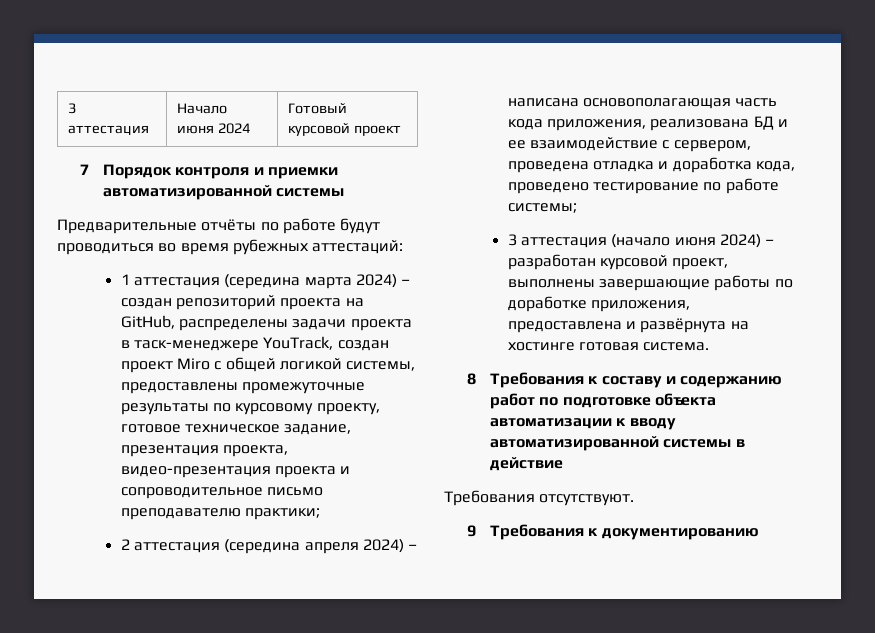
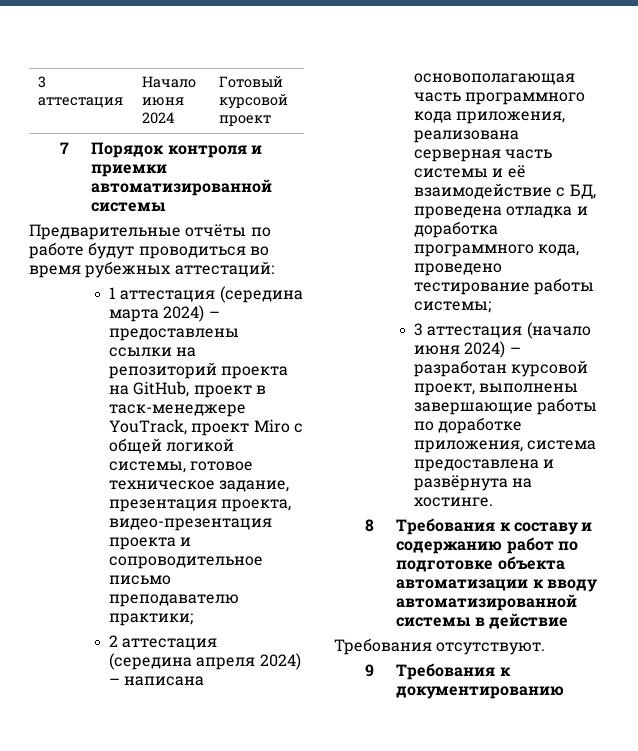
- 1 аттестация (середина марта 2024) – создан репозиторий проекта на GitHub, распределены задачи проекта в таск-менеджере YouTrack, создан проект Miro с общей логикой системы, предоставлены промежуточные результаты по курсовому проекту, готовое техническое задание, презентация проекта, видео-презентация проекта и сопроводительное письмо преподавателю практики;
+ 1 аттестация (середина марта 2024) – предоставлены ссылки на репозиторий проекта на GitHub, проект в таск-менеджере YouTrack, проект Miro с общей логикой системы, готовое техническое задание, презентация проекта, видео-презентация проекта и сопроводительное письмо преподавателю практики;
- 2 аттестация (середина апреля 2024) – написана основополагающая часть кода приложения, реализована БД и ее взаимодействие с сервером, проведена отладка и доработка кода, проведено тестирование по работе системы;
+ 2 аттестация (середина апреля 2024) – написана основополагающая часть программного кода приложения, реализована серверная часть системы и её взаимодействие с БД, проведена отладка и доработка программного кода, проведено тестирование работы системы;
- 3 аттестация (начало июня 2024) – разработан курсовой проект, выполнены завершающие работы по доработке приложения, предоставлена и развёрнута на хостинге готовая система.
+ 3 аттестация (начало июня 2024) – разработан курсовой проект, выполнены завершающие работы по доработке приложения, система предоставлена и развёрнута на хостинге.

